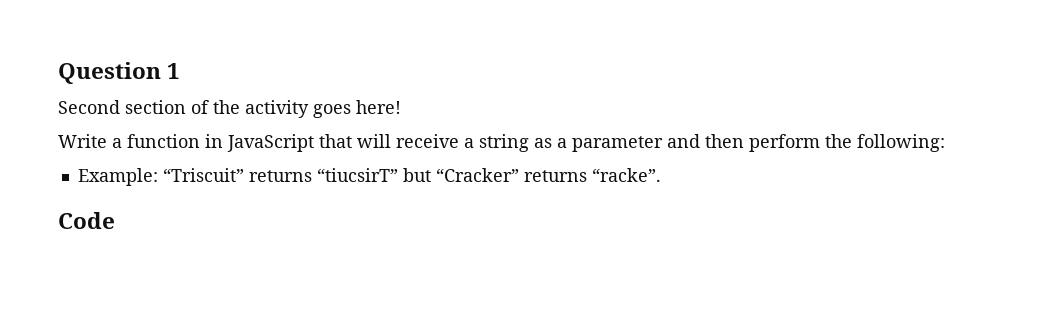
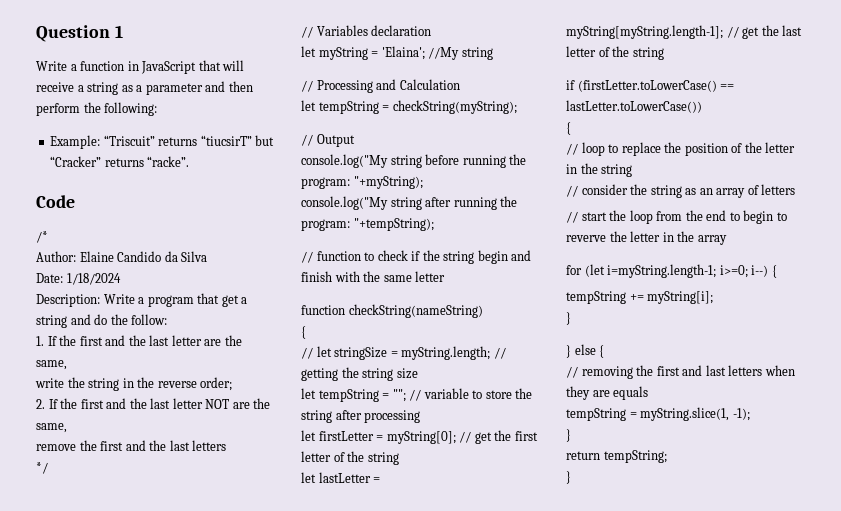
- Second section of the activity goes here!
+ /*
+ Author: Elaine Candido da Silva
+ Date: 1/18/2024
+ Description: Write a program that get a string and do the follow:
+ 1. If the first and the last letter are the same,
+ write the string in the reverse order;
+ 2. If the first and the last letter NOT are the same,
+ remove the first and the last letters
+ */
+ // Variables declaration
+ let myString = 'Elaina'; //My string
+ // Processing and Calculation
+ let tempString = checkString(myString);
+ // Output
+ console.log("My string before running the program: "+myString);
+ console.log("My string after running the program: "+tempString);
+ // function to check if the string begin and finish with the same letter
+ function checkString(nameString)
+ {
+ // let stringSize = myString.length; // getting the string size
+ let tempString = ""; // variable to store the string after processing
+ let firstLetter = myString[0]; // get the first letter of the string
+ let lastLetter = myString[myString.length-1]; // get the last letter of the string
+ if (firstLetter.toLowerCase() == lastLetter.toLowerCase())
+ {
+ // loop to replace the position of the letter in the string
+ // consider the string as an array of letters
+ // start the loop from the end to begin to reverve the letter in the array
+ for (let i=myString.length-1; i>=0; i--) {
+ tempString += myString[i];
+ }
+ } else {
+ // removing the first and last letters when they are equals
+ tempString = myString.slice(1, -1);
+ }
+ return tempString;
+ }

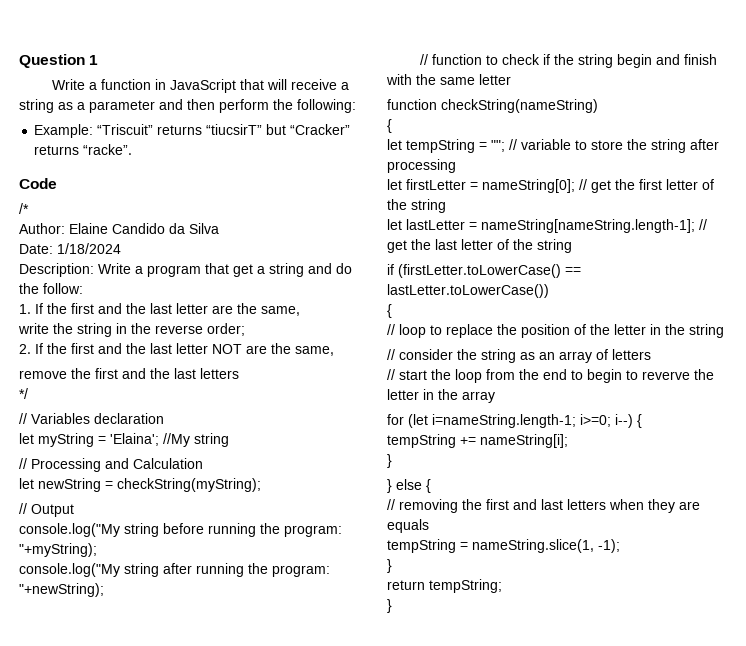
- let tempString = checkString(myString);
+ let newString = checkString(myString);
- console.log("My string after running the program: "+tempString);
+ console.log("My string after running the program: "+newString);
- // let stringSize = myString.length; // getting the string size
- let firstLetter = myString[0]; // get the first letter of the string
+ let firstLetter = nameString[0]; // get the first letter of the string
- let lastLetter = myString[myString.length-1]; // get the last letter of the string
+ let lastLetter = nameString[nameString.length-1]; // get the last letter of the string
- for (let i=myString.length-1; i>=0; i--) {
+ for (let i=nameString.length-1; i>=0; i--) {
- tempString += myString[i];
+ tempString += nameString[i];
- tempString = myString.slice(1, -1);
+ tempString = nameString.slice(1, -1);

